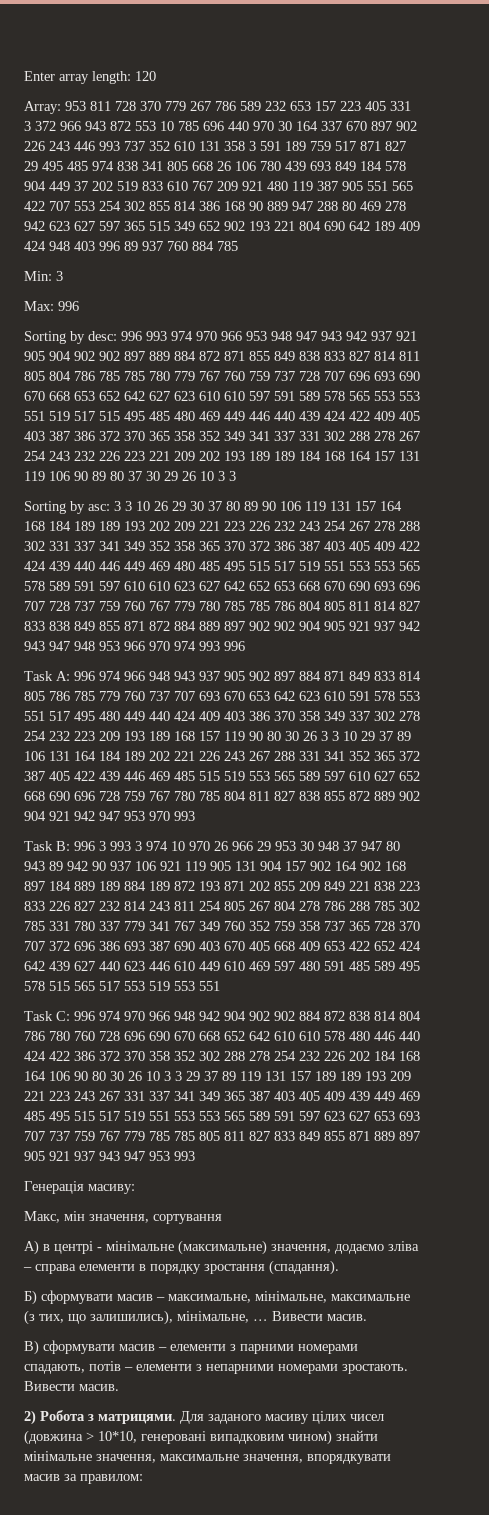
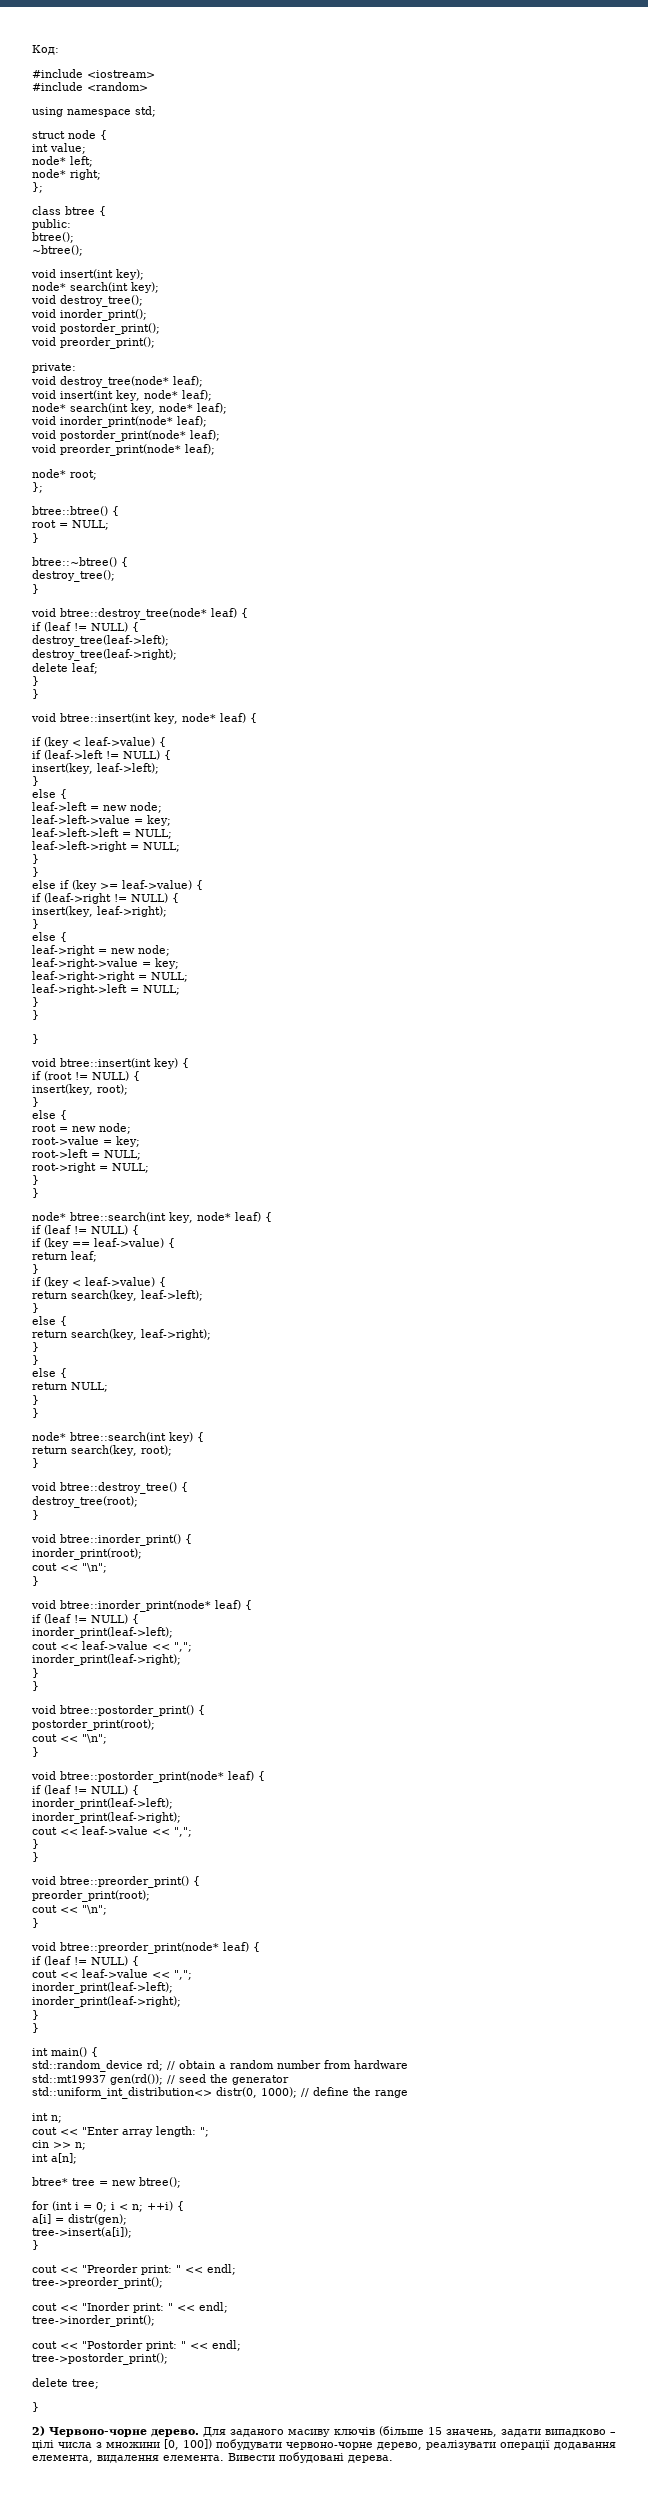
- Enter array length: 120
- Array: 953 811 728 370 779 267 786 589 232 653 157 223 405 331 3 372 966 943 872 553 10 785 696 440 970 30 164 337 670 897 902 226 243 446 993 737 352 610 131 358 3 591 189 759 517 871 827 29 495 485 974 838 341 805 668 26 106 780 439 693 849 184 578 904 449 37 202 519 833 610 767 209 921 480 119 387 905 551 565 422 707 553 254 302 855 814 386 168 90 889 947 288 80 469 278 942 623 627 597 365 515 349 652 902 193 221 804 690 642 189 409 424 948 403 996 89 937 760 884 785
- Min: 3
- Max: 996
- Sorting by desc: 996 993 974 970 966 953 948 947 943 942 937 921 905 904 902 902 897 889 884 872 871 855 849 838 833 827 814 811 805 804 786 785 785 780 779 767 760 759 737 728 707 696 693 690 670 668 653 652 642 627 623 610 610 597 591 589 578 565 553 553 551 519 517 515 495 485 480 469 449 446 440 439 424 422 409 405 403 387 386 372 370 365 358 352 349 341 337 331 302 288 278 267 254 243 232 226 223 221 209 202 193 189 189 184 168 164 157 131 119 106 90 89 80 37 30 29 26 10 3 3
- Sorting by asc: 3 3 10 26 29 30 37 80 89 90 106 119 131 157 164 168 184 189 189 193 202 209 221 223 226 232 243 254 267 278 288 302 331 337 341 349 352 358 365 370 372 386 387 403 405 409 422 424 439 440 446 449 469 480 485 495 515 517 519 551 553 553 565 578 589 591 597 610 610 623 627 642 652 653 668 670 690 693 696 707 728 737 759 760 767 779 780 785 785 786 804 805 811 814 827 833 838 849 855 871 872 884 889 897 902 902 904 905 921 937 942 943 947 948 953 966 970 974 993 996
- Task A: 996 974 966 948 943 937 905 902 897 884 871 849 833 814 805 786 785 779 760 737 707 693 670 653 642 623 610 591 578 553 551 517 495 480 449 440 424 409 403 386 370 358 349 337 302 278 254 232 223 209 193 189 168 157 119 90 80 30 26 3 3 10 29 37 89 106 131 164 184 189 202 221 226 243 267 288 331 341 352 365 372 387 405 422 439 446 469 485 515 519 553 565 589 597 610 627 652 668 690 696 728 759 767 780 785 804 811 827 838 855 872 889 902 904 921 942 947 953 970 993
- Task B: 996 3 993 3 974 10 970 26 966 29 953 30 948 37 947 80 943 89 942 90 937 106 921 119 905 131 904 157 902 164 902 168 897 184 889 189 884 189 872 193 871 202 855 209 849 221 838 223 833 226 827 232 814 243 811 254 805 267 804 278 786 288 785 302 785 331 780 337 779 341 767 349 760 352 759 358 737 365 728 370 707 372 696 386 693 387 690 403 670 405 668 409 653 422 652 424 642 439 627 440 623 446 610 449 610 469 597 480 591 485 589 495 578 515 565 517 553 519 553 551
- Task C: 996 974 970 966 948 942 904 902 902 884 872 838 814 804 786 780 760 728 696 690 670 668 652 642 610 610 578 480 446 440 424 422 386 372 370 358 352 302 288 278 254 232 226 202 184 168 164 106 90 80 30 26 10 3 3 29 37 89 119 131 157 189 189 193 209 221 223 243 267 331 337 341 349 365 387 403 405 409 439 449 469 485 495 515 517 519 551 553 553 565 589 591 597 623 627 653 693 707 737 759 767 779 785 785 805 811 827 833 849 855 871 889 897 905 921 937 943 947 953 993
- Генерація масиву:
- Макс, мін значення, сортування
- А) в центрі - мінімальне (максимальне) значення, додаємо зліва – справа елементи в порядку зростання (спадання).
- Б) сформувати масив – максимальне, мінімальне, максимальне (з тих, що залишились), мінімальне, … Вивести масив.
- В) сформувати масив – елементи з парними номерами спадають, потів – елементи з непарними номерами зростають. Вивести масив.
- 2) Робота з матрицями. Для заданого масиву цілих чисел (довжина > 10*10, генеровані випадковим чином) знайти мінімальне значення, максимальне значення, впорядкувати масив за правилом:
+ Код:
+ #include <iostream>
+ #include <random>
+ using namespace std;
+ struct node {
+ int value;
+ node* left;
+ node* right;
+ };
+ class btree {
+ public:
+ btree();
+ ~btree();
+ void insert(int key);
+ node* search(int key);
+ void destroy_tree();
+ void inorder_print();
+ void postorder_print();
+ void preorder_print();
+ private:
+ void destroy_tree(node* leaf);
+ void insert(int key, node* leaf);
+ node* search(int key, node* leaf);
+ void inorder_print(node* leaf);
+ void postorder_print(node* leaf);
+ void preorder_print(node* leaf);
+ node* root;
+ };
+ btree::btree() {
+ root = NULL;
+ }
+ btree::~btree() {
+ destroy_tree();
+ }
+ void btree::destroy_tree(node* leaf) {
+ if (leaf != NULL) {
+ destroy_tree(leaf->left);
+ destroy_tree(leaf->right);
+ delete leaf;
+ }
+ }
+ void btree::insert(int key, node* leaf) {
+ if (key < leaf->value) {
+ if (leaf->left != NULL) {
+ insert(key, leaf->left);
+ }
+ else {
+ leaf->left = new node;
+ leaf->left->value = key;
+ leaf->left->left = NULL;
+ leaf->left->right = NULL;
+ }
+ }
+ else if (key >= leaf->value) {
+ if (leaf->right != NULL) {
+ insert(key, leaf->right);
+ }
+ else {
+ leaf->right = new node;
+ leaf->right->value = key;
+ leaf->right->right = NULL;
+ leaf->right->left = NULL;
+ }
+ }
+ }
+ void btree::insert(int key) {
+ if (root != NULL) {
+ insert(key, root);
+ }
+ else {
+ root = new node;
+ root->value = key;
+ root->left = NULL;
+ root->right = NULL;
+ }
+ }
+ node* btree::search(int key, node* leaf) {
+ if (leaf != NULL) {
+ if (key == leaf->value) {
+ return leaf;
+ }
+ if (key < leaf->value) {
+ return search(key, leaf->left);
+ }
+ else {
+ return search(key, leaf->right);
+ }
+ }
+ else {
+ return NULL;
+ }
+ }
+ node* btree::search(int key) {
+ return search(key, root);
+ }
+ void btree::destroy_tree() {
+ destroy_tree(root);
+ }
+ void btree::inorder_print() {
+ inorder_print(root);
+ cout << "\n";
+ }
+ void btree::inorder_print(node* leaf) {
+ if (leaf != NULL) {
+ inorder_print(leaf->left);
+ cout << leaf->value << ",";
+ inorder_print(leaf->right);
+ }
+ }
+ void btree::postorder_print() {
+ postorder_print(root);
+ cout << "\n";
+ }
+ void btree::postorder_print(node* leaf) {
+ if (leaf != NULL) {
+ inorder_print(leaf->left);
+ inorder_print(leaf->right);
+ cout << leaf->value << ",";
+ }
+ }
+ void btree::preorder_print() {
+ preorder_print(root);
+ cout << "\n";
+ }
+ void btree::preorder_print(node* leaf) {
+ if (leaf != NULL) {
+ cout << leaf->value << ",";
+ inorder_print(leaf->left);
+ inorder_print(leaf->right);
+ }
+ }
+ int main() {
+ std::random_device rd; // obtain a random number from hardware
+ std::mt19937 gen(rd()); // seed the generator
+ std::uniform_int_distribution<> distr(0, 1000); // define the range
+ int n;
+ cout << "Enter array length: ";
+ cin >> n;
+ int a[n];
+ btree* tree = new btree();
+ for (int i = 0; i < n; ++i) {
+ a[i] = distr(gen);
+ tree->insert(a[i]);
+ }
+ cout << "Preorder print: " << endl;
+ tree->preorder_print();
+ cout << "Inorder print: " << endl;
+ tree->inorder_print();
+ cout << "Postorder print: " << endl;
+ tree->postorder_print();
+ delete tree;
+ }
+ 2) Червоно-чорне дерево. Для заданого масиву ключів (більше 15 значень, задати випадково – цілі числа з множини [0, 100]) побудувати червоно-чорне дерево, реалізувати операції додавання елемента, видалення елемента. Вивести побудовані дерева.

